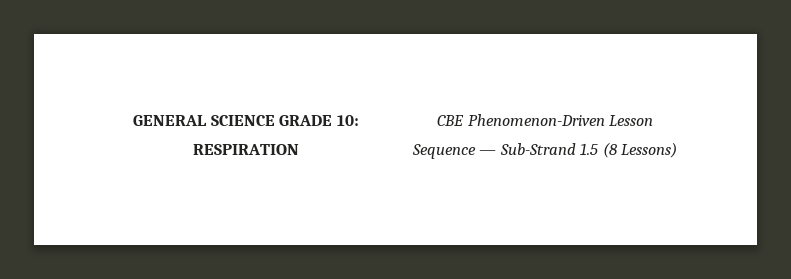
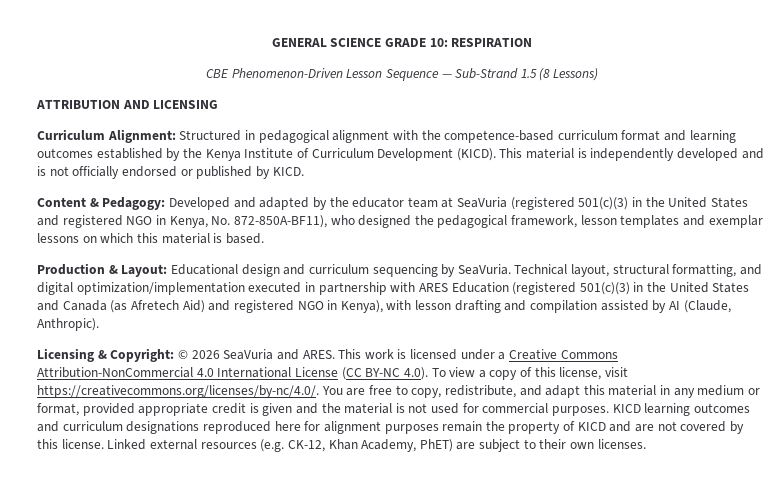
+ ATTRIBUTION AND LICENSING
+ Curriculum Alignment: Structured in pedagogical alignment with the competence-based curriculum format and learning outcomes established by the Kenya Institute of Curriculum Development (KICD). This material is independently developed and is not officially endorsed or published by KICD.
+ Content & Pedagogy: Developed and adapted by the educator team at SeaVuria (registered 501(c)(3) in the United States and registered NGO in Kenya, No. 872-850A-BF11), who designed the pedagogical framework, lesson templates and exemplar lessons on which this material is based.
+ Production & Layout: Educational design and curriculum sequencing by SeaVuria. Technical layout, structural formatting, and digital optimization/implementation executed in partnership with ARES Education (registered 501(c)(3) in the United States and Canada (as Afretech Aid) and registered NGO in Kenya), with lesson drafting and compilation assisted by AI (Claude, Anthropic).
+ Licensing & Copyright: © 2026 SeaVuria and ARES. This work is licensed under a Creative Commons Attribution-NonCommercial 4.0 International License (CC BY-NC 4.0). To view a copy of this license, visit https://creativecommons.org/licenses/by-nc/4.0/. You are free to copy, redistribute, and adapt this material in any medium or format, provided appropriate credit is given and the material is not used for commercial purposes. KICD learning outcomes and curriculum designations reproduced here for alignment purposes remain the property of KICD and are not covered by this license. Linked external resources (e.g. CK-12, Khan Academy, PhET) are subject to their own licenses.

